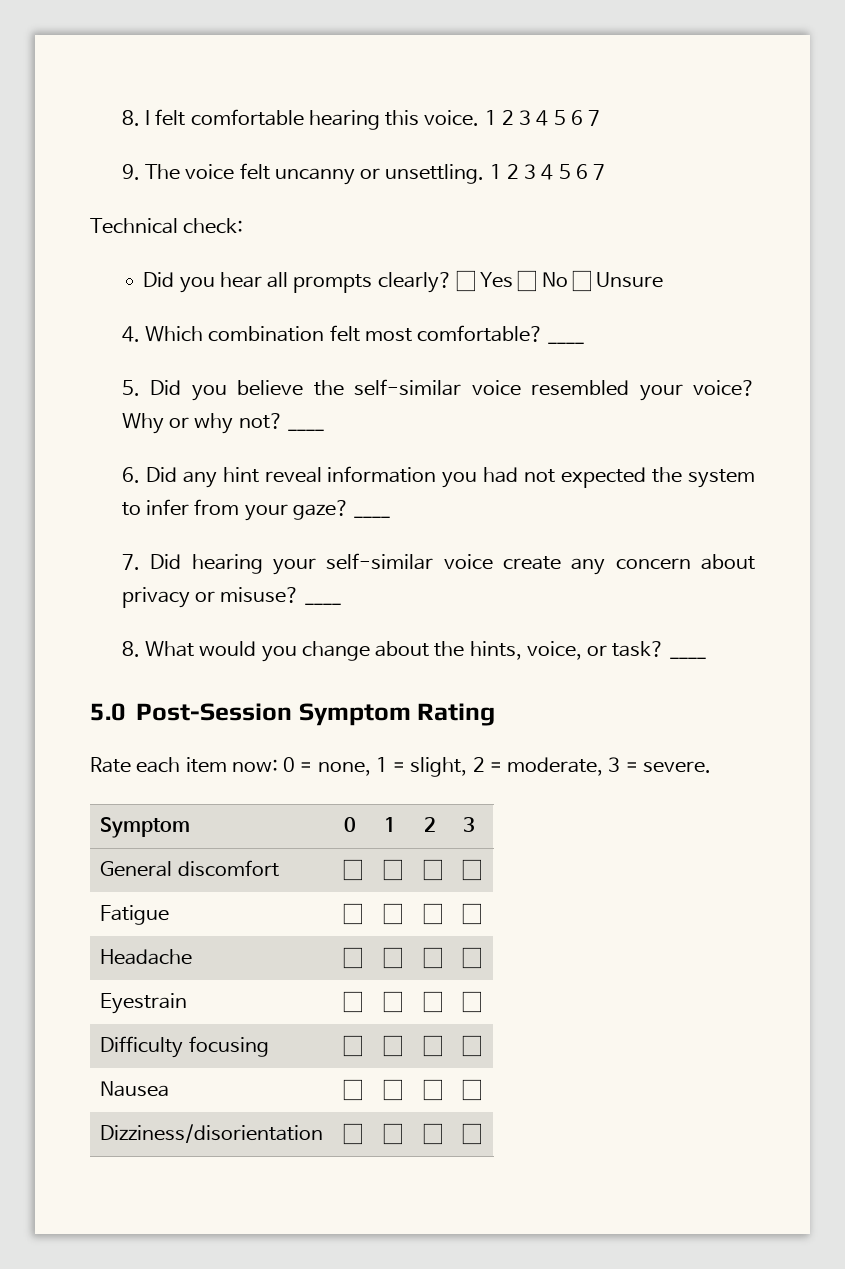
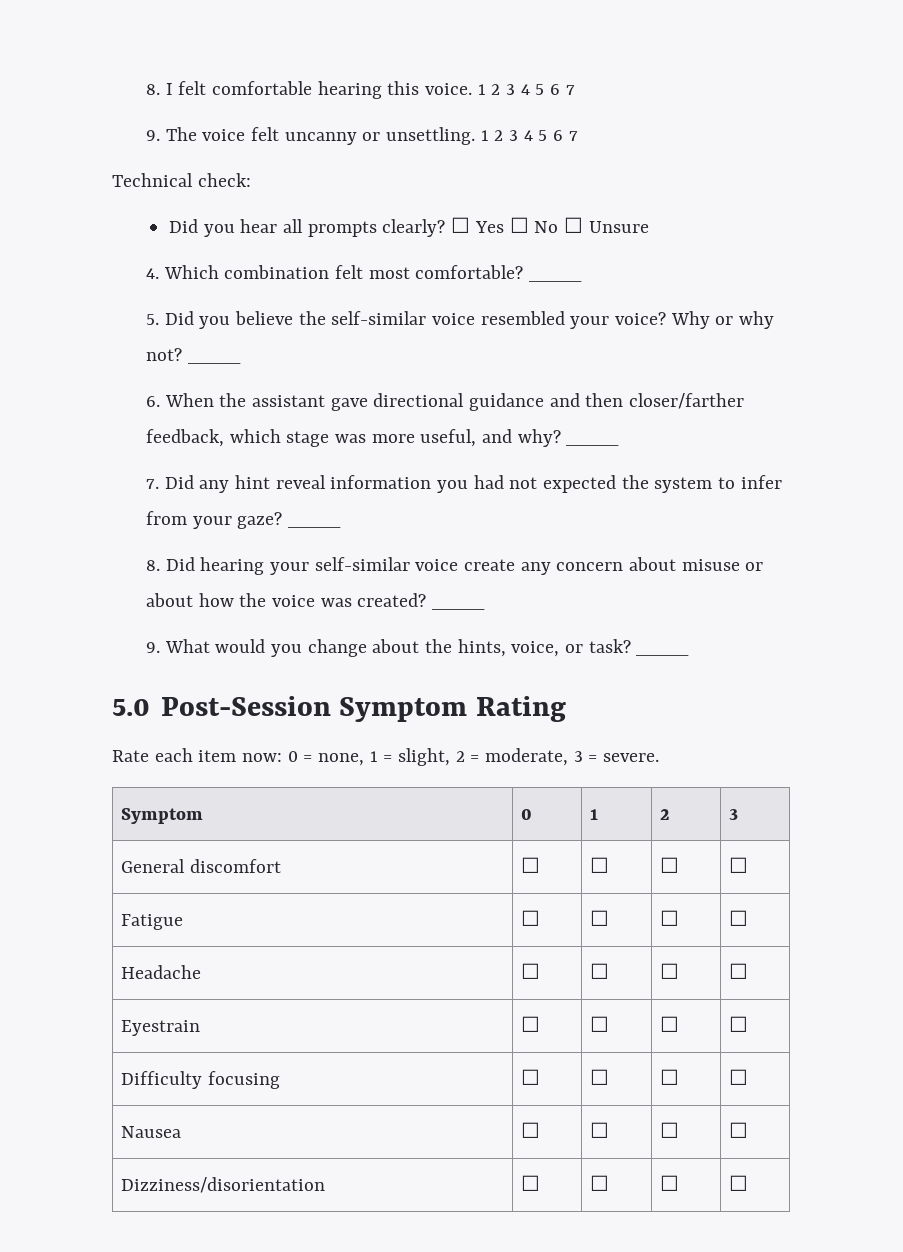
- 6. Did any hint reveal information you had not expected the system to infer from your gaze?
+ 6. When the assistant gave directional guidance and then closer/farther feedback, which stage was more useful, and why? ____
+ 7. Did any hint reveal information you had not expected the system to infer from your gaze?
- 7. Did hearing your self-similar voice create any concern about privacy or misuse? ____
- 8. What would you change about the hints, voice, or task?
+ 8. Did hearing your self-similar voice create any concern about misuse or about how the voice was created? ____
+ 9. What would you change about the hints, voice, or task?

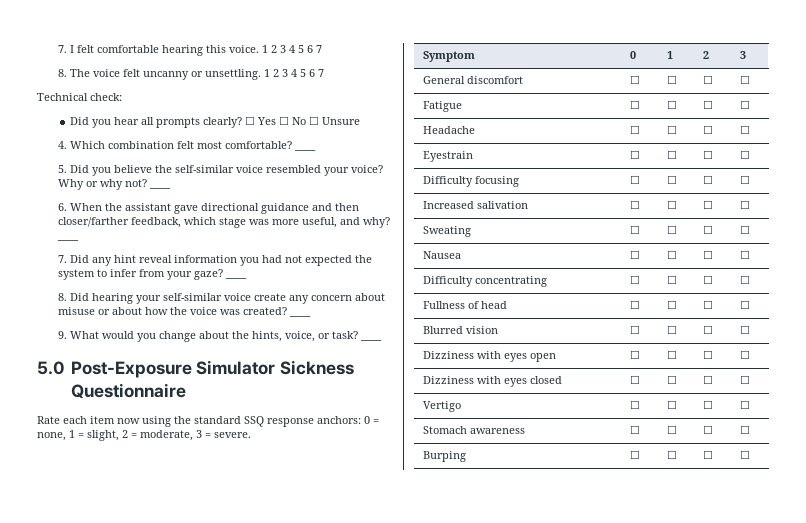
- 8. I felt comfortable hearing this voice.
+ 7. I felt comfortable hearing this voice.
- 9. The voice felt uncanny or unsettling.
+ 8. The voice felt uncanny or unsettling.
- 5.0 Post-Session Symptom Rating
+ 5.0 Post-Exposure Simulator Sickness Questionnaire
- Rate each item now: 0 = none, 1 = slight, 2 = moderate, 3 = severe.
+ Rate each item now using the standard SSQ response anchors: 0 = none, 1 = slight, 2 = moderate, 3 = severe.
+ Increased salivation | ☐ | ☐ | ☐ | ☐
+ Sweating | ☐ | ☐ | ☐ | ☐
- Dizziness/disorientation | ☐ | ☐ | ☐ | ☐
+ Difficulty concentrating | ☐ | ☐ | ☐ | ☐
+ Fullness of head | ☐ | ☐ | ☐ | ☐
+ Blurred vision | ☐ | ☐ | ☐ | ☐
+ Dizziness with eyes open | ☐ | ☐ | ☐ | ☐
+ Dizziness with eyes closed | ☐ | ☐ | ☐ | ☐
+ Vertigo | ☐ | ☐ | ☐ | ☐
+ Stomach awareness | ☐ | ☐ | ☐ | ☐
+ Burping | ☐ | ☐ | ☐ | ☐

